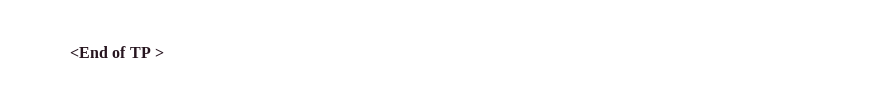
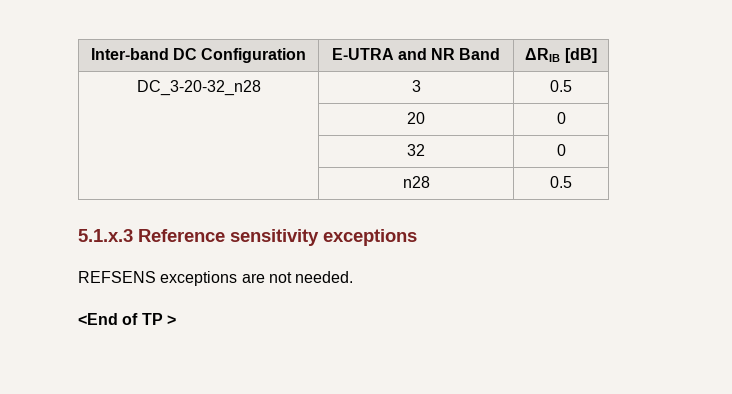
+ Inter-band DC Configuration | E-UTRA and NR Band | ΔRIB [dB]
+ DC_3-20-32_n28 | 3 | 0.5
+ | 20 | 0
+ | 32 | 0
+ | n28 | 0.5
+ 5.1.x.3 Reference sensitivity exceptions
+ REFSENS exceptions are not needed.

